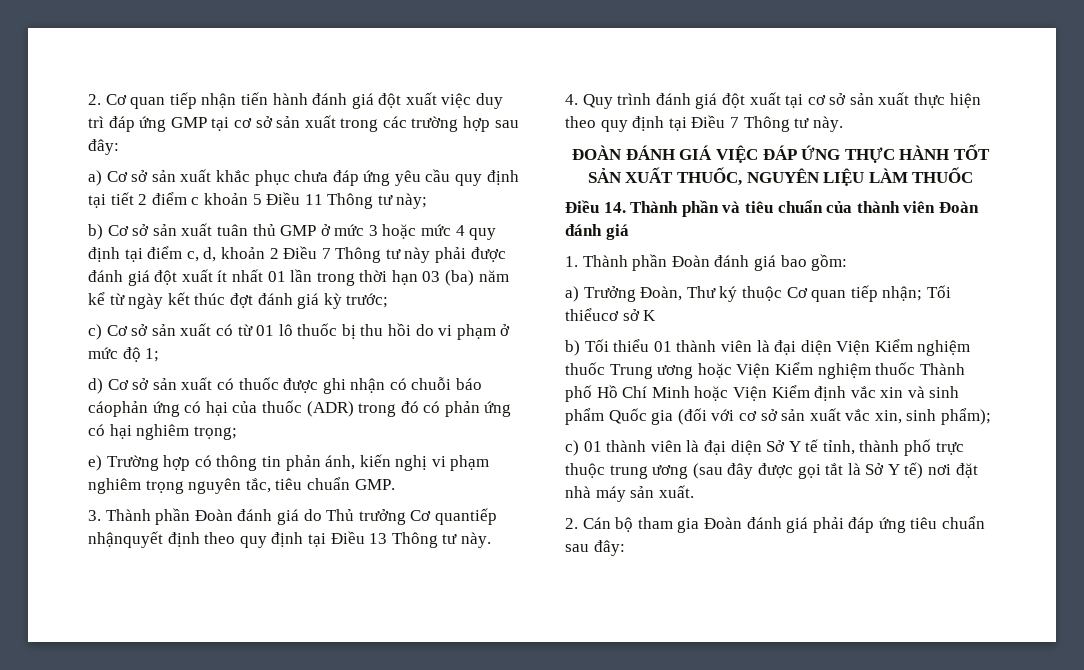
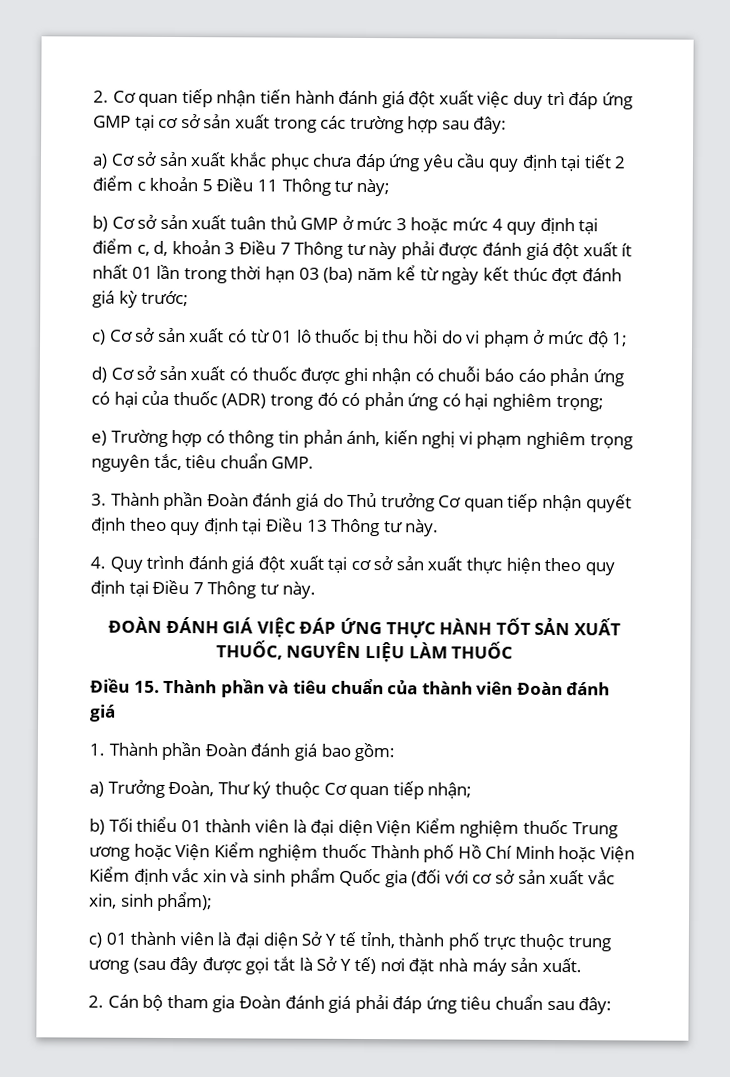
- b) Cơ sở sản xuất tuân thủ GMP ở mức 3 hoặc mức 4 quy định tại điểm c, d, khoản 2 Điều 7 Thông tư này phải được đánh giá đột xuất ít nhất 01 lần trong thời hạn 03 (ba) năm kể từ ngày kết thúc đợt đánh giá kỳ trước;
+ b) Cơ sở sản xuất tuân thủ GMP ở mức 3 hoặc mức 4 quy định tại điểm c, d, khoản 3 Điều 7 Thông tư này phải được đánh giá đột xuất ít nhất 01 lần trong thời hạn 03 (ba) năm kể từ ngày kết thúc đợt đánh giá kỳ trước;
- d) Cơ sở sản xuất có thuốc được ghi nhận có chuỗi báo cáophản ứng có hại của thuốc (ADR) trong đó có phản ứng có hại nghiêm trọng;
+ d) Cơ sở sản xuất có thuốc được ghi nhận có chuỗi báo cáo phản ứng có hại của thuốc (ADR) trong đó có phản ứng có hại nghiêm trọng;
- 3. Thành phần Đoàn đánh giá do Thủ trưởng Cơ quantiếp nhậnquyết định theo quy định tại Điều 13 Thông tư này.
+ 3. Thành phần Đoàn đánh giá do Thủ trưởng Cơ quan tiếp nhận quyết định theo quy định tại Điều 13 Thông tư này.
- Điều 14. Thành phần và tiêu chuẩn của thành viên Đoàn đánh giá
+ Điều 15. Thành phần và tiêu chuẩn của thành viên Đoàn đánh giá
- a) Trưởng Đoàn, Thư ký thuộc Cơ quan tiếp nhận; Tối thiểucơ sở K
+ a) Trưởng Đoàn, Thư ký thuộc Cơ quan tiếp nhận;

